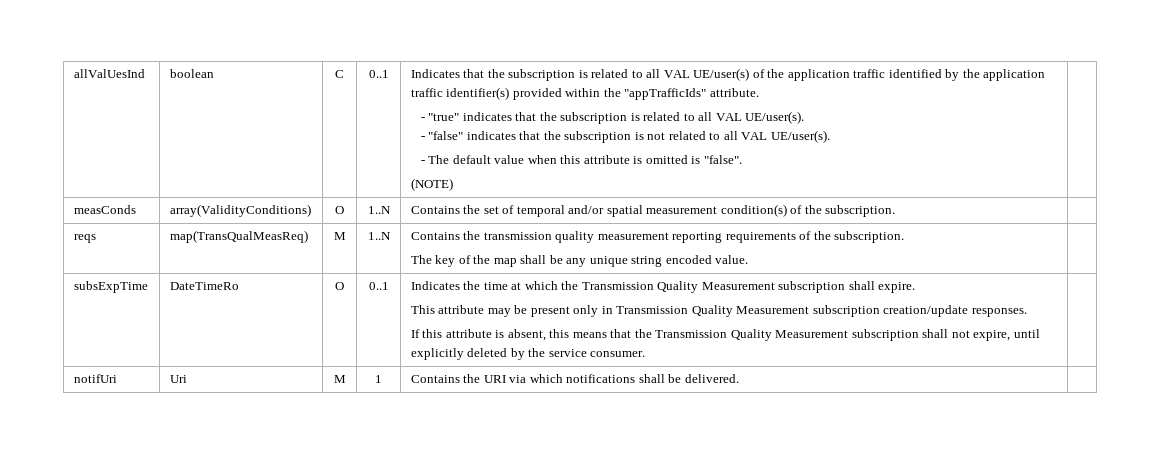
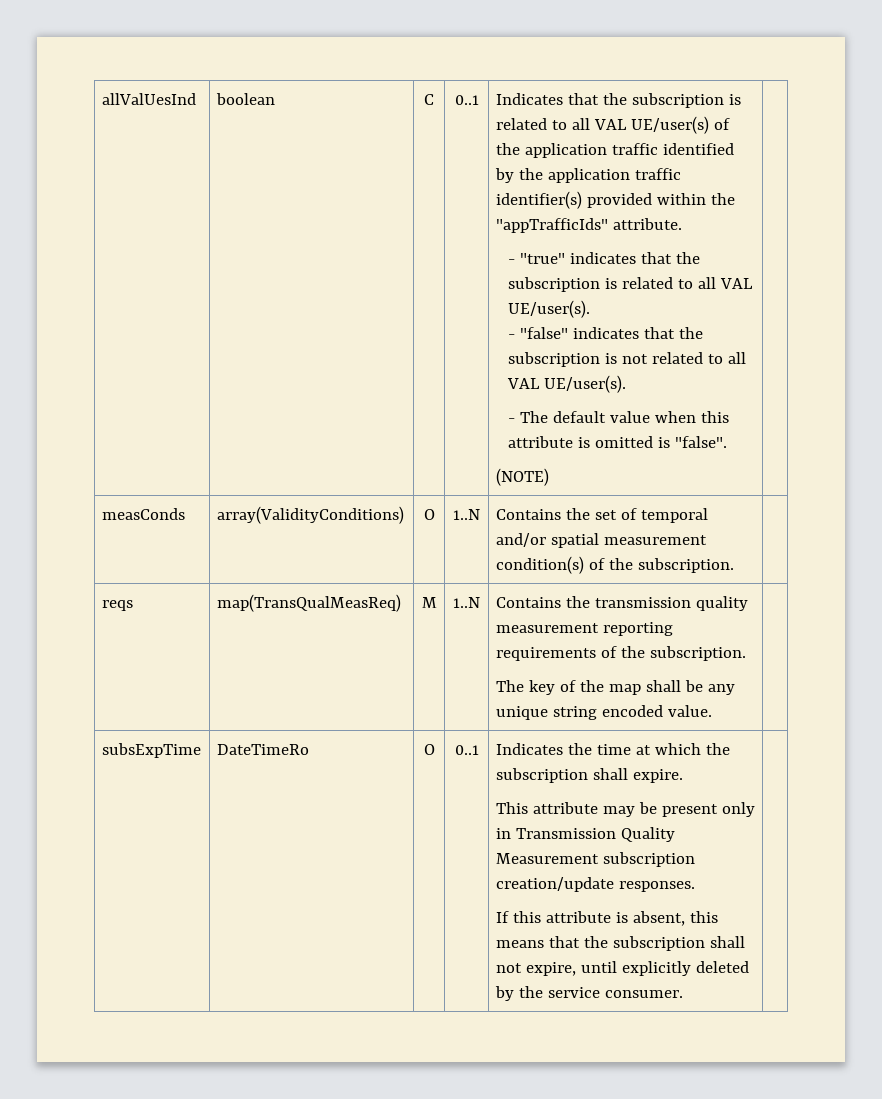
- Indicates the time at which the Transmission Quality Measurement subscription shall expire.
+ Indicates the time at which the subscription shall expire.
- If this attribute is absent, this means that the Transmission Quality Measurement subscription shall not expire, until explicitly deleted by the service consumer.
+ If this attribute is absent, this means that the subscription shall not expire, until explicitly deleted by the service consumer.
- notifUri | Uri | M | 1 | Contains the URI via which notifications shall be delivered. |

